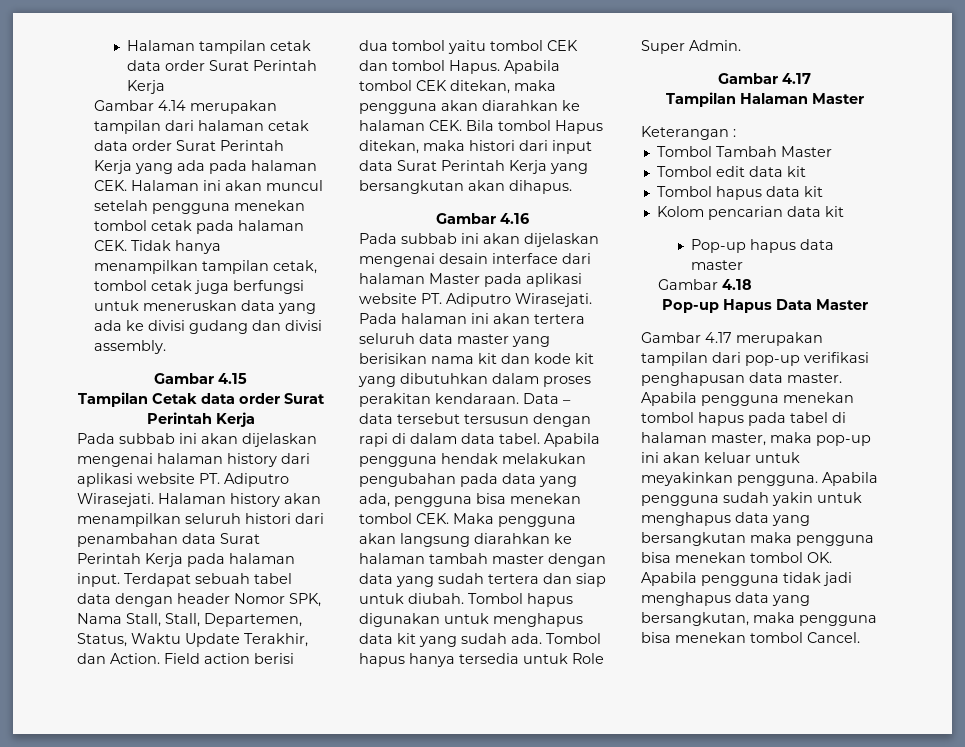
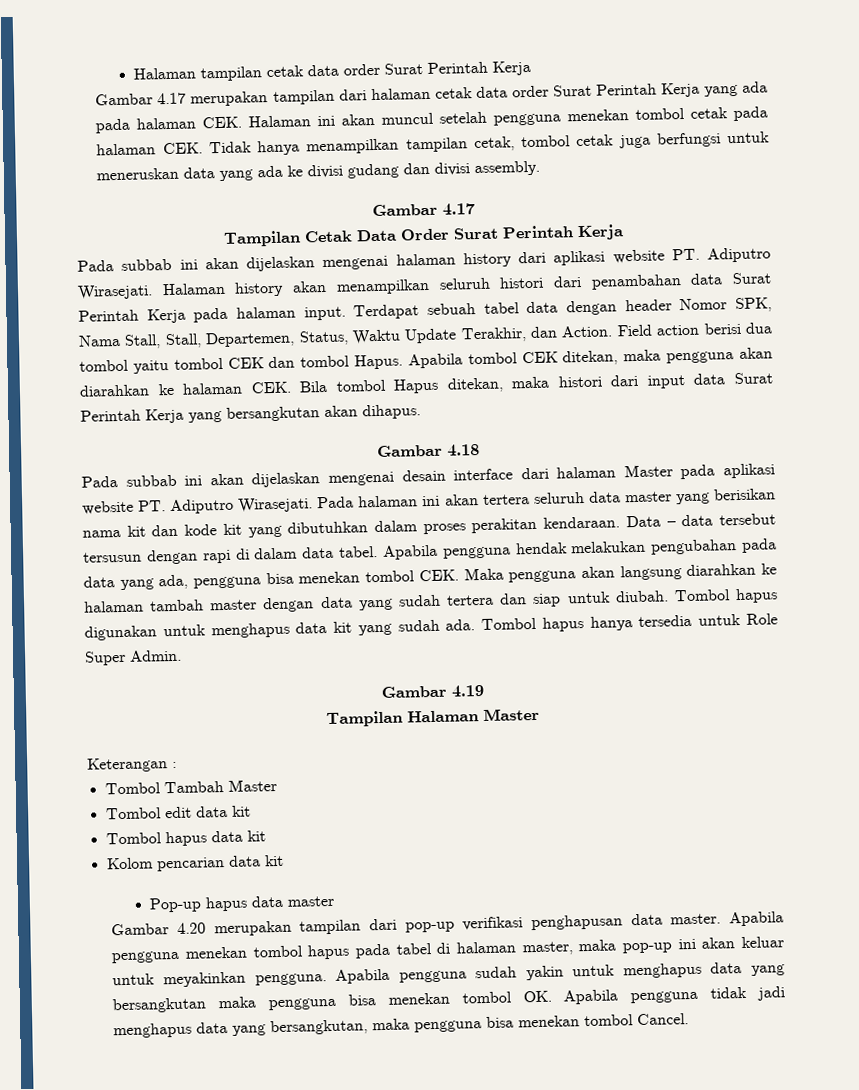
- Gambar 4.14 merupakan tampilan dari halaman cetak data order Surat Perintah Kerja yang ada pada halaman CEK. Halaman ini akan muncul setelah pengguna menekan tombol cetak pada halaman CEK. Tidak hanya menampilkan tampilan cetak, tombol cetak juga berfungsi untuk meneruskan data yang ada ke divisi gudang dan divisi assembly.
- Gambar 4.15
+ Gambar 4.17 merupakan tampilan dari halaman cetak data order Surat Perintah Kerja yang ada pada halaman CEK. Halaman ini akan muncul setelah pengguna menekan tombol cetak pada halaman CEK. Tidak hanya menampilkan tampilan cetak, tombol cetak juga berfungsi untuk meneruskan data yang ada ke divisi gudang dan divisi assembly.
+ Gambar 4.17
- Tampilan Cetak data order Surat Perintah Kerja
+ Tampilan Cetak Data Order Surat Perintah Kerja
- Gambar 4.16
+ Gambar 4.18
  Tombol hapus hanya tersedia untuk Role Super Admin.
- Gambar 4.17
+ Gambar 4.19
- Gambar 4.18
- Pop-up Hapus Data Master
- Gambar 4.17 merupakan tampilan dari pop-up verifikasi penghapusan data master.
+ Gambar 4.20 merupakan tampilan dari pop-up verifikasi penghapusan data master.

